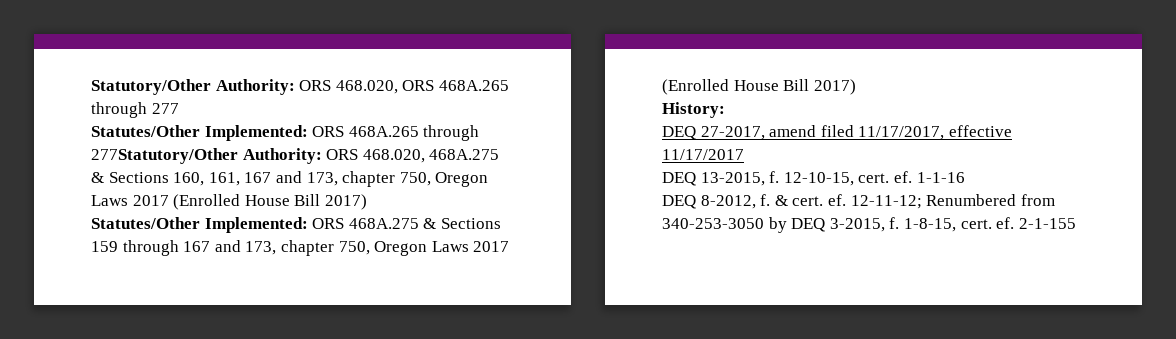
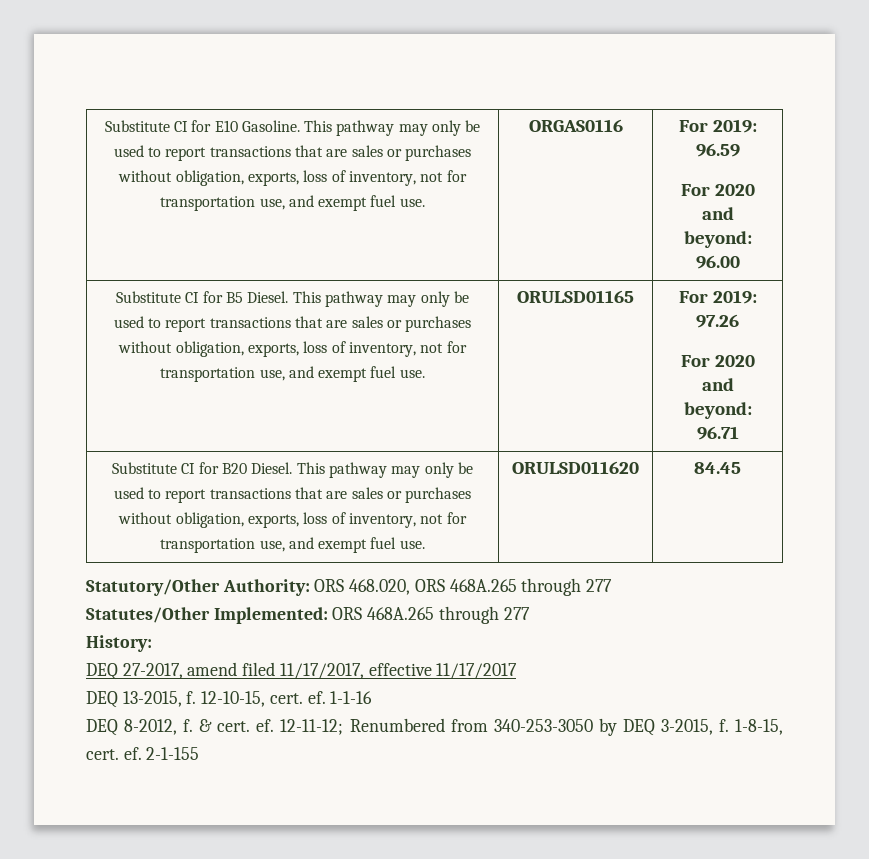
+ Substitute CI for E10 Gasoline. This pathway may only be used to report transactions that are sales or purchases without obligation, exports, loss of inventory, not for transportation use, and exempt fuel use. | ORGAS0116 | For 2019: 96.59
+ For 2020 and beyond: 96.00
+ Substitute CI for B5 Diesel. This pathway may only be used to report transactions that are sales or purchases without obligation, exports, loss of inventory, not for transportation use, and exempt fuel use. | ORULSD01165 | For 2019: 97.26
+ For 2020 and beyond: 96.71
+ Substitute CI for B20 Diesel. This pathway may only be used to report transactions that are sales or purchases without obligation, exports, loss of inventory, not for transportation use, and exempt fuel use. | ORULSD011620 | 84.45
- Statutes/Other Implemented: ORS 468A.265 through 277Statutory/Other Authority: ORS 468.020, 468A.275 & Sections 160, 161, 167 and 173, chapter 750, Oregon Laws 2017 (Enrolled House Bill 2017)
- Statutes/Other Implemented: ORS 468A.275 & Sections 159 through 167 and 173, chapter 750, Oregon Laws 2017 (Enrolled House Bill 2017)
+ Statutes/Other Implemented: ORS 468A.265 through 277

